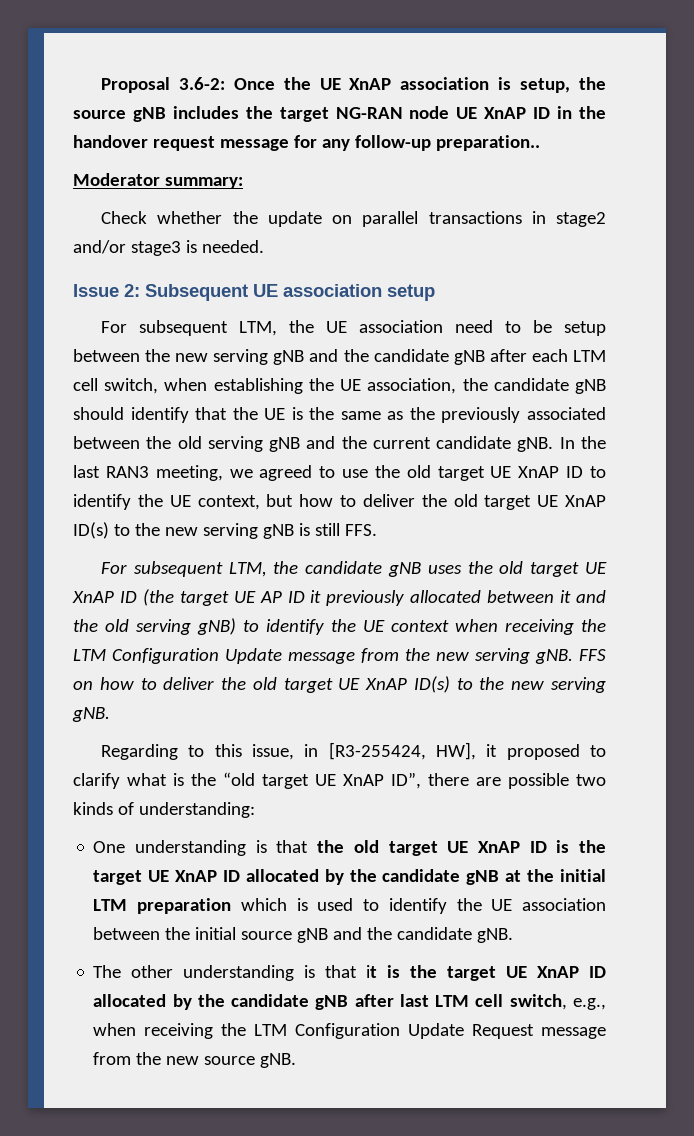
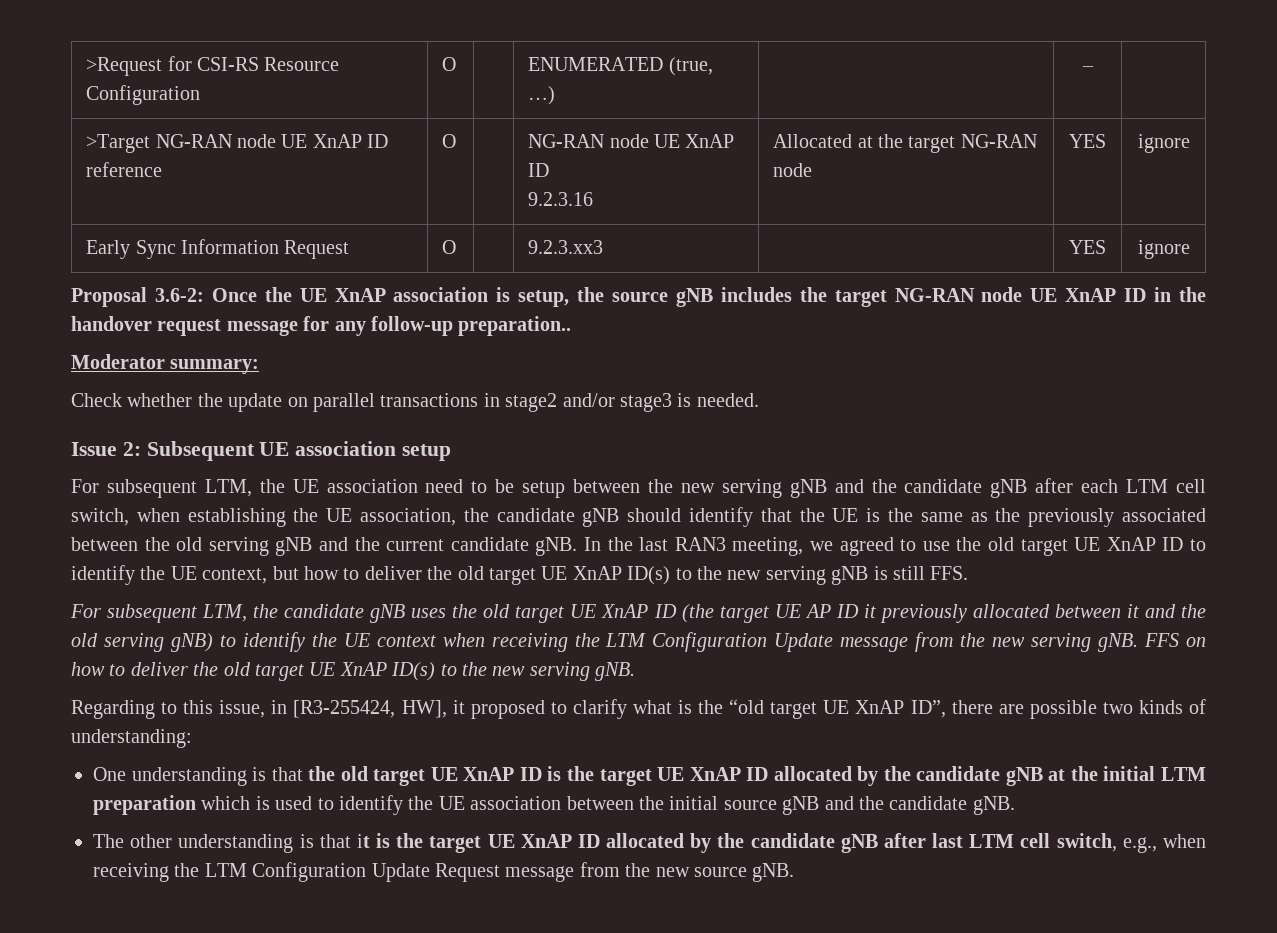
+ >Request for CSI-RS Resource Configuration | O | | ENUMERATED (true, …) | | – |
+ >Target NG-RAN node UE XnAP ID reference | O | | NG-RAN node UE XnAP ID
+ 9.2.3.16 | Allocated at the target NG-RAN node | YES | ignore
+ Early Sync Information Request | O | | 9.2.3.xx3 | | YES | ignore

